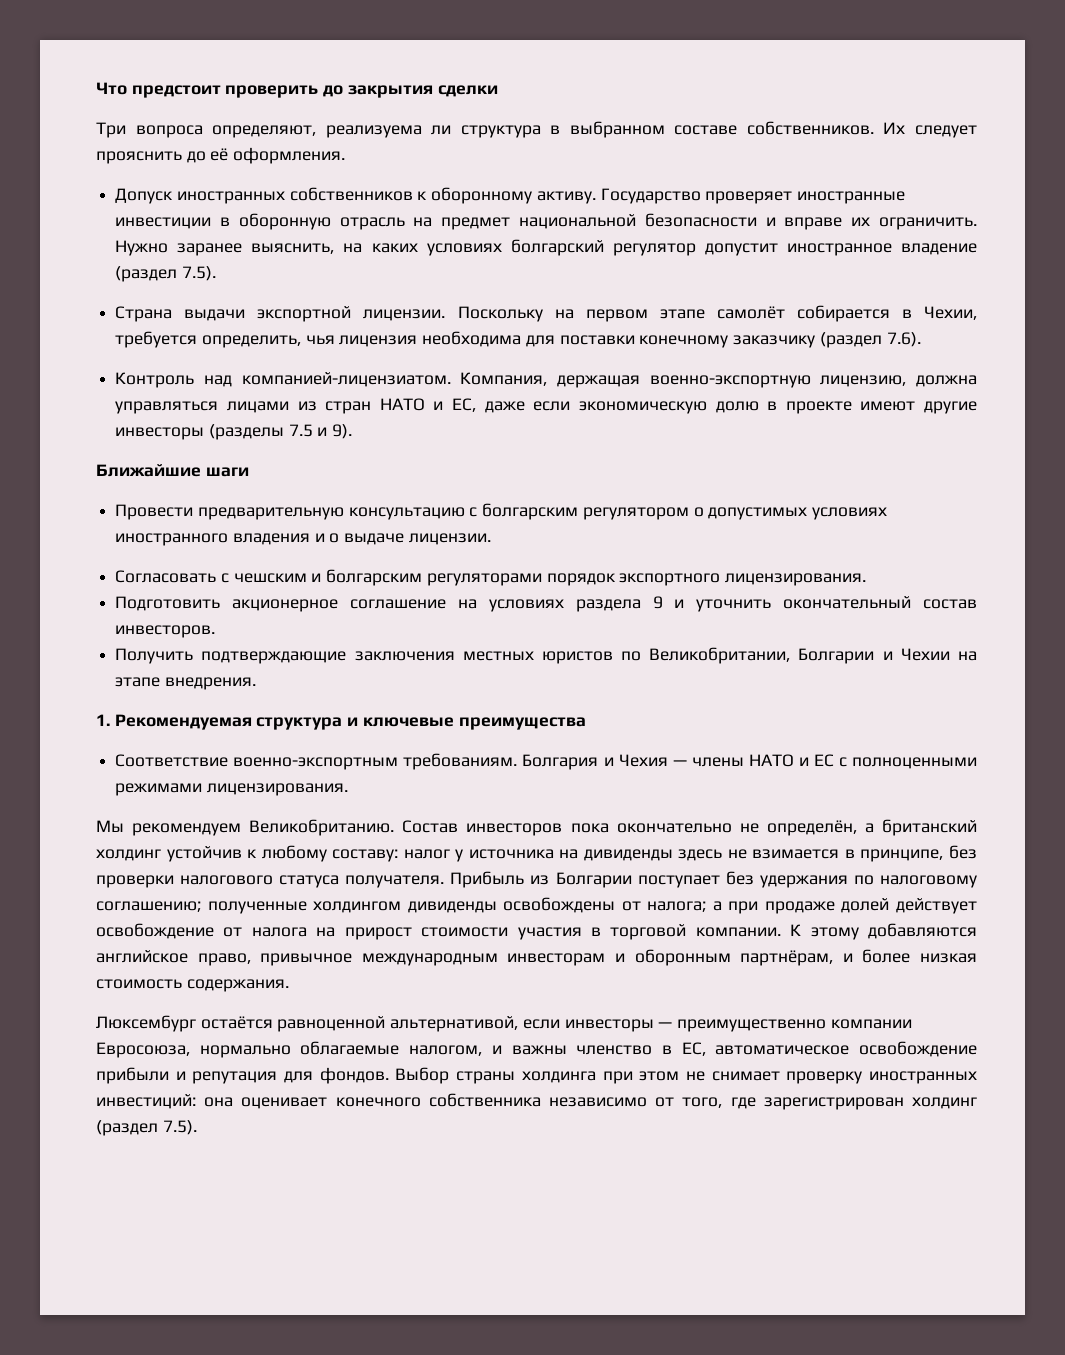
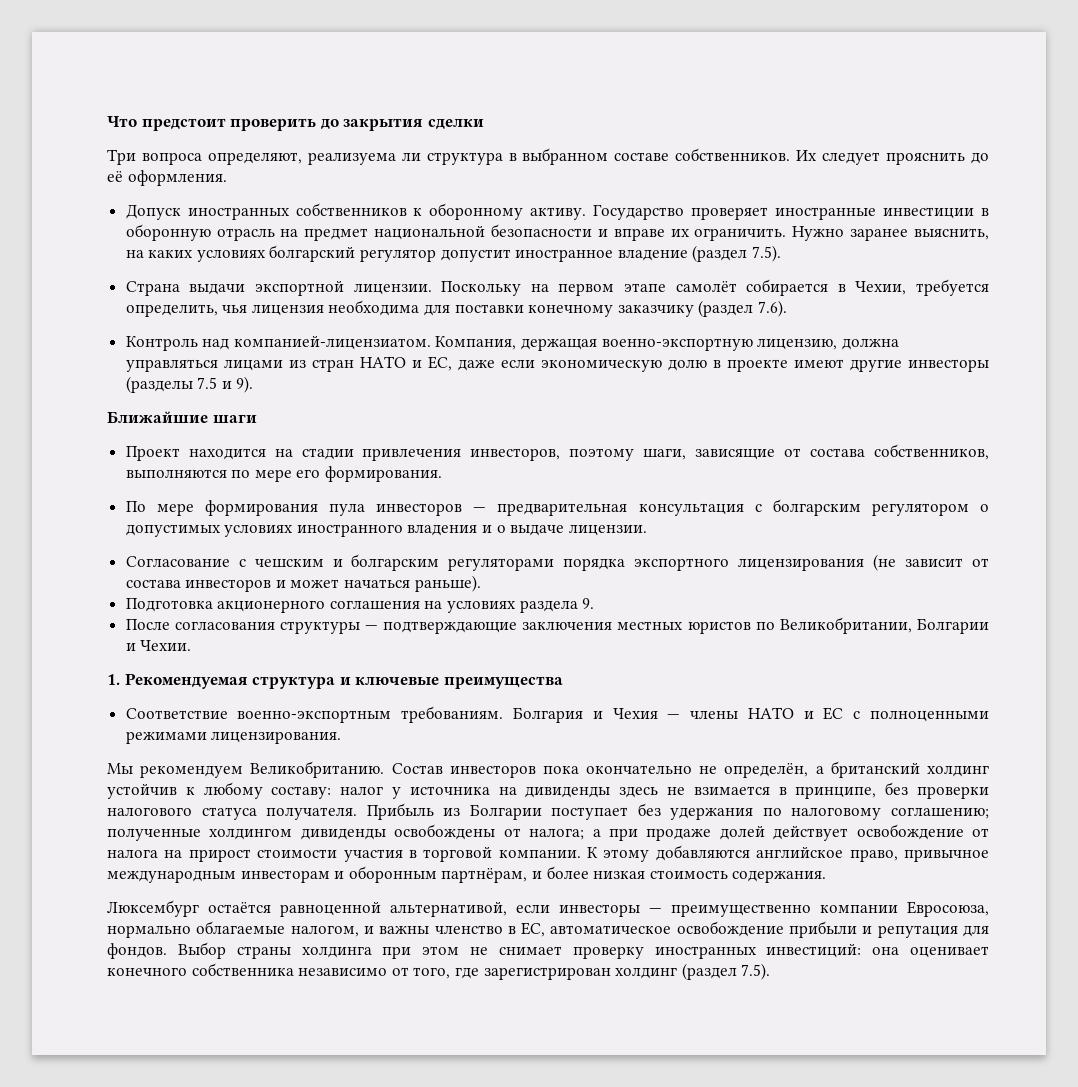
- Провести предварительную консультацию с болгарским регулятором о допустимых условиях иностранного владения и о выдаче лицензии.
+ Проект находится на стадии привлечения инвесторов, поэтому шаги, зависящие от состава собственников, выполняются по мере его формирования.
+ По мере формирования пула инвесторов — предварительная консультация с болгарским регулятором о допустимых условиях иностранного владения и о выдаче лицензии.
- Согласовать с чешским и болгарским регуляторами порядок экспортного лицензирования.
- Подготовить акционерное соглашение на условиях раздела 9 и уточнить окончательный состав инвесторов.
- Получить подтверждающие заключения местных юристов по Великобритании, Болгарии и Чехии на этапе внедрения.
+ Согласование с чешским и болгарским регуляторами порядка экспортного лицензирования (не зависит от состава инвесторов и может начаться раньше).
+ Подготовка акционерного соглашения на условиях раздела 9.
+ После согласования структуры — подтверждающие заключения местных юристов по Великобритании, Болгарии и Чехии.

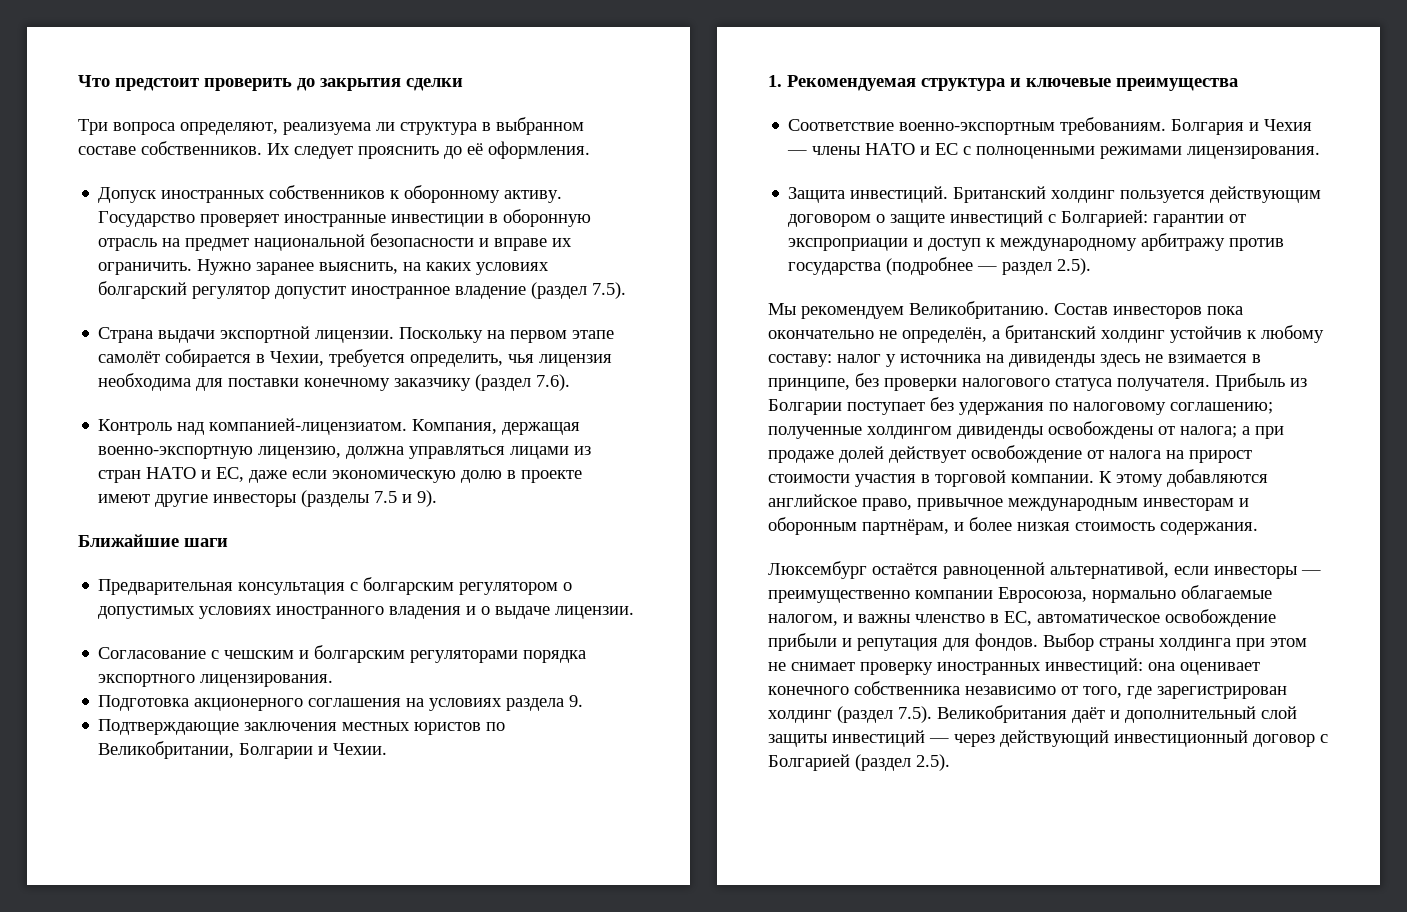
- Проект находится на стадии привлечения инвесторов, поэтому шаги, зависящие от состава собственников, выполняются по мере его формирования.
- По мере формирования пула инвесторов — предварительная консультация с болгарским регулятором о допустимых условиях иностранного владения и о выдаче лицензии.
+ Предварительная консультация с болгарским регулятором о допустимых условиях иностранного владения и о выдаче лицензии.
- Согласование с чешским и болгарским регуляторами порядка экспортного лицензирования (не зависит от состава инвесторов и может начаться раньше).
+ Согласование с чешским и болгарским регуляторами порядка экспортного лицензирования.
- После согласования структуры — подтверждающие заключения местных юристов по Великобритании, Болгарии и Чехии.
+ Подтверждающие заключения местных юристов по Великобритании, Болгарии и Чехии.
+ Защита инвестиций. Британский холдинг пользуется действующим договором о защите инвестиций с Болгарией: гарантии от экспроприации и доступ к международному арбитражу против государства (подробнее — раздел 2.5).
- Выбор страны холдинга при этом не снимает проверку иностранных инвестиций: она оценивает конечного собственника независимо от того, где зарегистрирован холдинг (раздел 7.5).
+ Выбор страны холдинга при этом не снимает проверку иностранных инвестиций: она оценивает конечного собственника независимо от того, где зарегистрирован холдинг (раздел 7.5). Великобритания даёт и дополнительный слой защиты инвестиций — через действующий инвестиционный договор с Болгарией (раздел 2.5).

